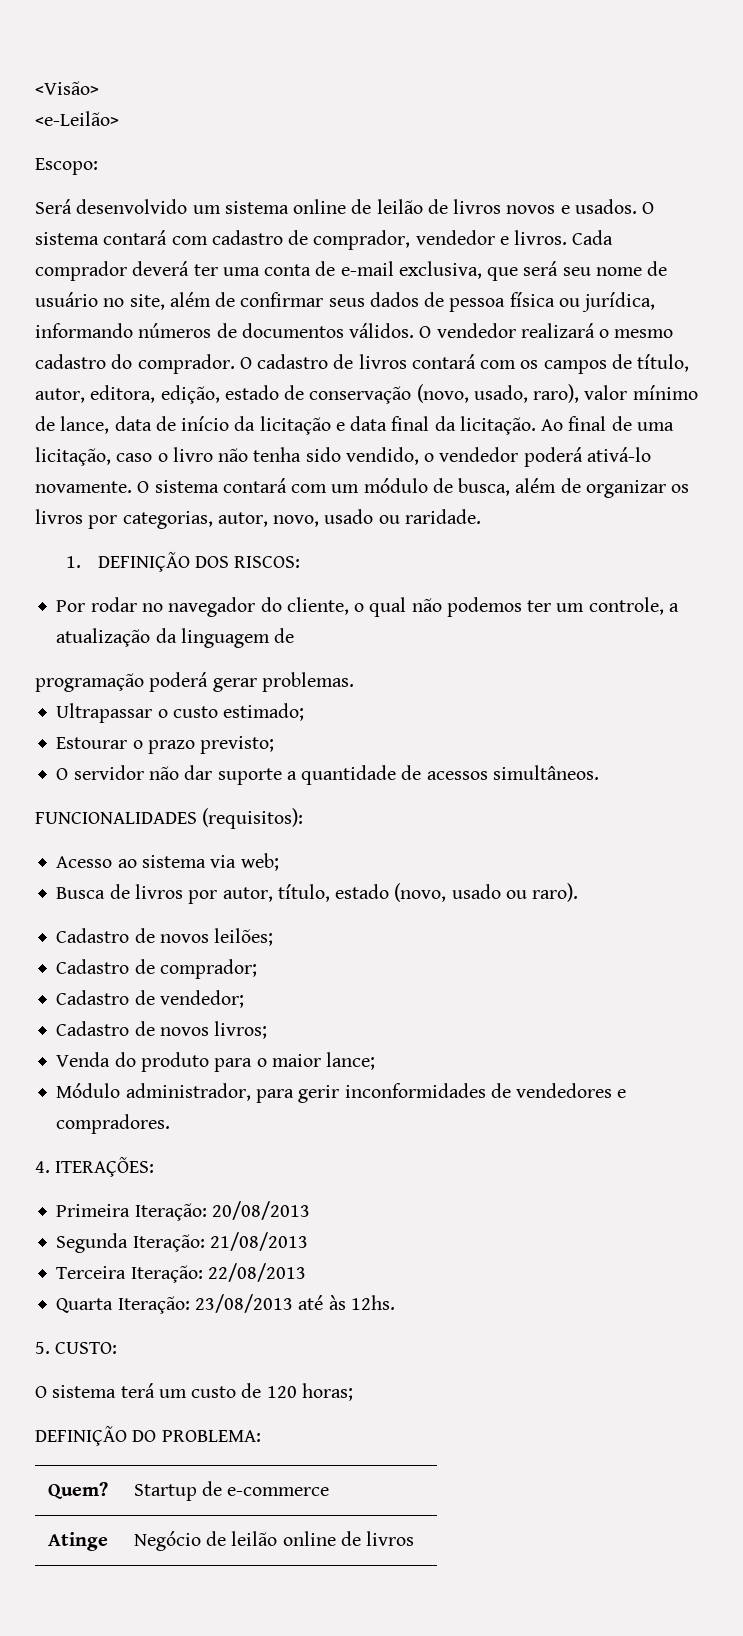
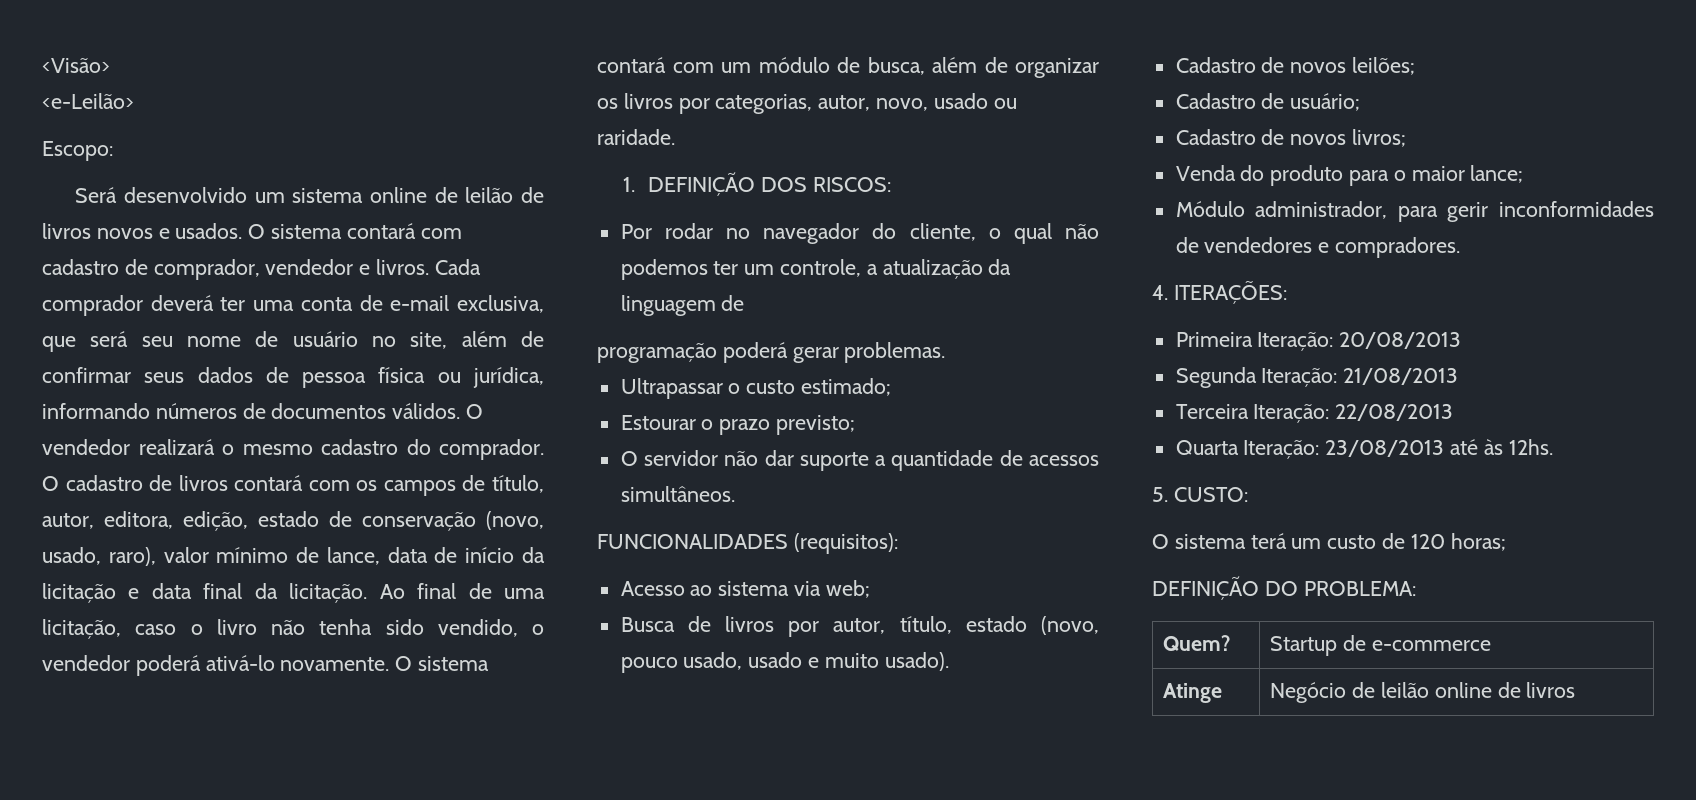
- Busca de livros por autor, título, estado (novo, usado ou raro).
+ Busca de livros por autor, título, estado (novo, pouco usado, usado e muito usado).
- Cadastro de comprador;
- Cadastro de vendedor;
+ Cadastro de usuário;

